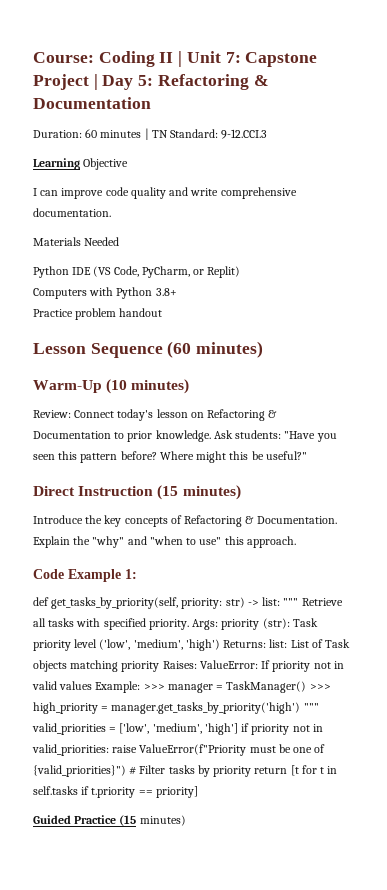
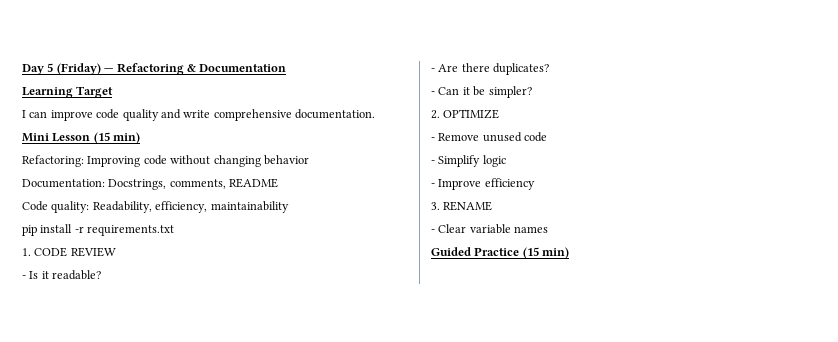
- Course: Coding II | Unit 7: Capstone Project | Day 5: Refactoring & Documentation
- Duration: 60 minutes | TN Standard: 9-12.CCI.3
+ Day 5 (Friday) — Refactoring & Documentation
- Learning Objective
+ Learning Target
- Materials Needed
- Python IDE (VS Code, PyCharm, or Replit)
- Computers with Python 3.8+
- Practice problem handout
- Lesson Sequence (60 minutes)
- Warm-Up (10 minutes)
- Review: Connect today's lesson on Refactoring & Documentation to prior knowledge. Ask students: "Have you seen this pattern before? Where might this be useful?"
- Direct Instruction (15 minutes)
- Introduce the key concepts of Refactoring & Documentation. Explain the "why" and "when to use" this approach.
- Code Example 1:
- def get_tasks_by_priority(self, priority: str) -> list: """ Retrieve all tasks with specified priority. Args: priority (str): Task priority level ('low', 'medium', 'high') Returns: list: List of Task objects matching priority Raises: ValueError: If priority not in valid values Example: >>> manager = TaskManager() >>> high_priority = manager.get_tasks_by_priority('high') """ valid_priorities = ['low', 'medium', 'high'] if priority not in valid_priorities: raise ValueError(f"Priority must be one of {valid_priorities}") # Filter tasks by priority return [t for t in self.tasks if t.priority == priority]
+ Mini Lesson (15 min)
+ Refactoring: Improving code without changing behavior
+ Documentation: Docstrings, comments, README
+ Code quality: Readability, efficiency, maintainability
+ pip install -r requirements.txt
+ 1. CODE REVIEW
+ - Is it readable?
+ - Are there duplicates?
+ - Can it be simpler?
+ 2. OPTIMIZE
+ - Remove unused code
+ - Simplify logic
+ - Improve efficiency
+ 3. RENAME
+ - Clear variable names
- Guided Practice (15 minutes)
+ Guided Practice (15 min)

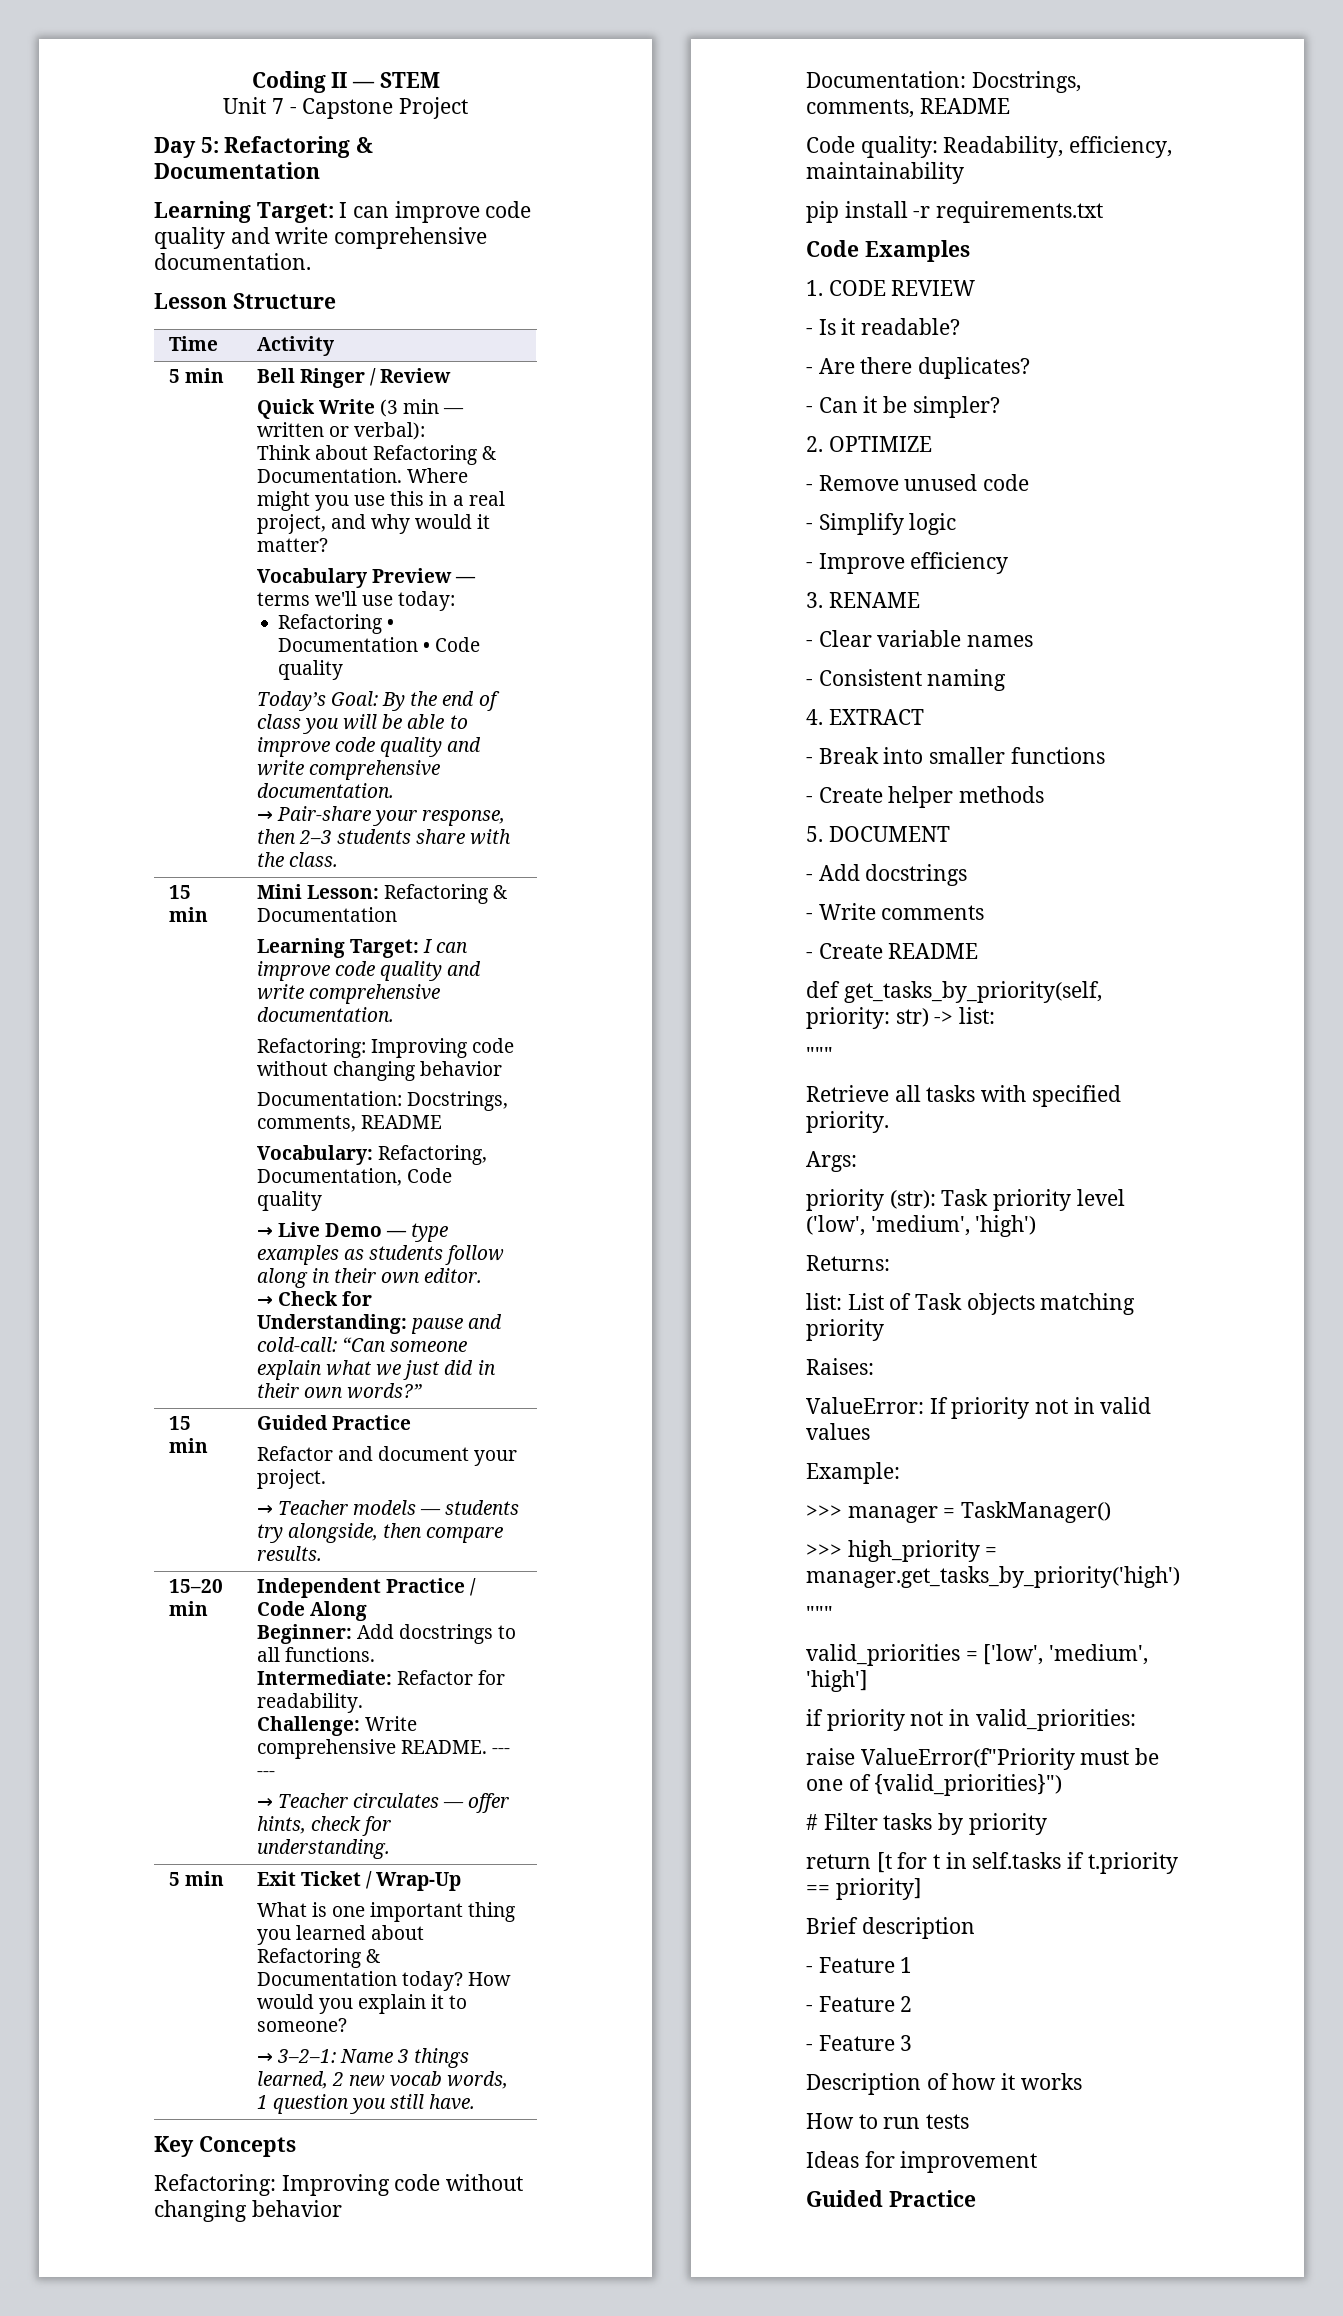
- Day 5 (Friday) — Refactoring & Documentation
- Learning Target
- I can improve code quality and write comprehensive documentation.
- Mini Lesson (15 min)
+ Coding II — STEM
+ Unit 7 - Capstone Project
+ Day 5: Refactoring & Documentation
+ Learning Target: I can improve code quality and write comprehensive documentation.
+ Lesson Structure
+ Time | Activity
+ 5 min | Bell Ringer / Review
+ Quick Write (3 min — written or verbal):
+ Think about Refactoring & Documentation. Where might you use this in a real project, and why would it matter?
+ Vocabulary Preview — terms we'll use today:
+ Refactoring • Documentation • Code quality
+ Today’s Goal: By the end of class you will be able to improve code quality and write comprehensive documentation.
+ → Pair-share your response, then 2–3 students share with the class.
+ 15 min | Mini Lesson: Refactoring & Documentation
+ Learning Target: I can improve code quality and write comprehensive documentation.
+ Refactoring: Improving code without changing behavior
+ Documentation: Docstrings, comments, README
+ Vocabulary: Refactoring, Documentation, Code quality
+ → Live Demo — type examples as students follow along in their own editor.
+ → Check for Understanding: pause and cold-call: “Can someone explain what we just did in their own words?”
+ 15 min | Guided Practice
+ Refactor and document your project.
+ → Teacher models — students try alongside, then compare results.
+ 15–20 min | Independent Practice / Code Along
+ Beginner: Add docstrings to all functions.
+ Intermediate: Refactor for readability.
+ Challenge: Write comprehensive README. --- ---
+ → Teacher circulates — offer hints, check for understanding.
+ 5 min | Exit Ticket / Wrap-Up
+ What is one important thing you learned about Refactoring & Documentation today? How would you explain it to someone?
+ → 3–2–1: Name 3 things learned, 2 new vocab words, 1 question you still have.
+ Key Concepts
+ Code Examples
- Guided Practice (15 min)
+ - Consistent naming
+ 4. EXTRACT
+ - Break into smaller functions
+ - Create helper methods
+ 5. DOCUMENT
+ - Add docstrings
+ - Write comments
+ - Create README
+ def get_tasks_by_priority(self, priority: str) -> list:
+ """
+ Retrieve all tasks with specified priority.
+ Args:
+ priority (str): Task priority level ('low', 'medium', 'high')
+ Returns:
+ list: List of Task objects matching priority
+ Raises:
+ ValueError: If priority not in valid values
+ Example:
+ >>> manager = TaskManager()
+ >>> high_priority = manager.get_tasks_by_priority('high')
+ """
+ valid_priorities = ['low', 'medium', 'high']
+ if priority not in valid_priorities:
+ raise ValueError(f"Priority must be one of {valid_priorities}")
+ # Filter tasks by priority
+ return [t for t in self.tasks if t.priority == priority]
+ Brief description
+ - Feature 1
+ - Feature 2
+ - Feature 3
+ Description of how it works
+ How to run tests
+ Ideas for improvement
+ Guided Practice

